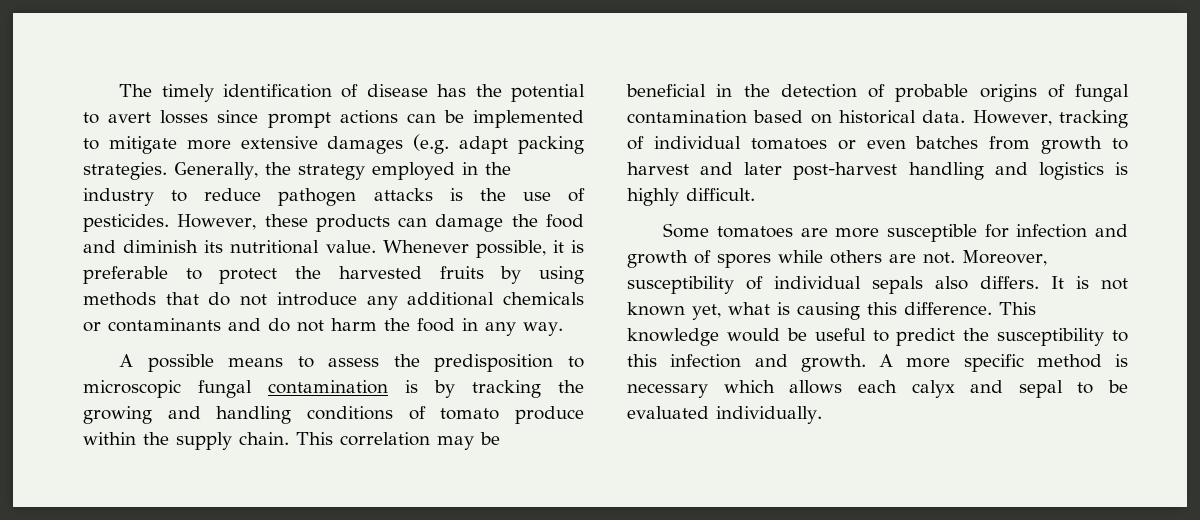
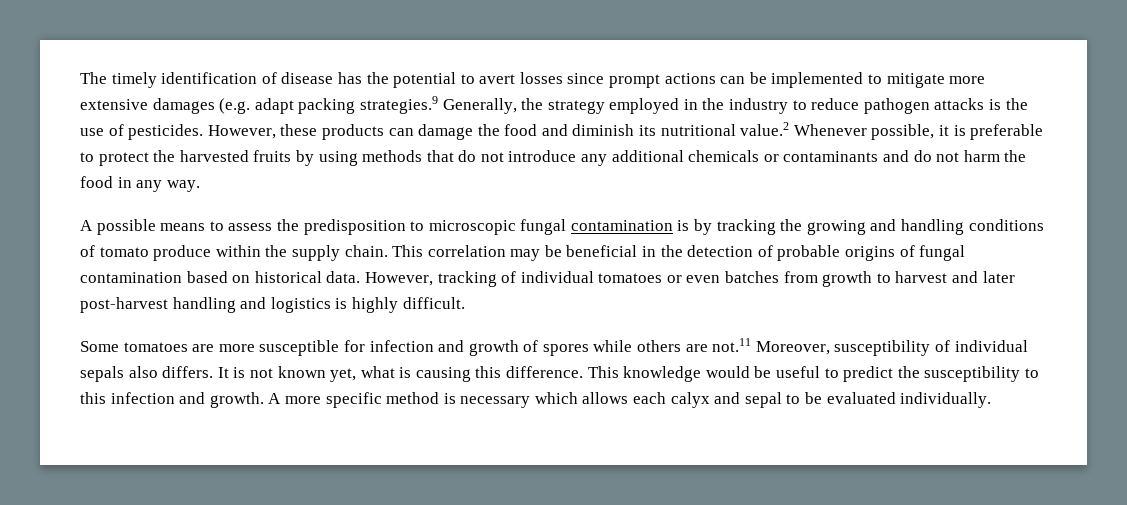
- The timely identification of disease has the potential to avert losses since prompt actions can be implemented to mitigate more extensive damages (e.g. adapt packing strategies. Generally, the strategy employed in the industry to reduce pathogen attacks is the use of pesticides.
+ The timely identification of disease has the potential to avert losses since prompt actions can be implemented to mitigate more extensive damages (e.g. adapt packing strategies.9 Generally, the strategy employed in the industry to reduce pathogen attacks is the use of pesticides.
- However, these products can damage the food and diminish its nutritional value. Whenever possible, it is preferable to protect the harvested fruits by using methods that do not introduce any additional chemicals or contaminants and do not harm the food in any way.
+ However, these products can damage the food and diminish its nutritional value.2 Whenever possible, it is preferable to protect the harvested fruits by using methods that do not introduce any additional chemicals or contaminants and do not harm the food in any way.
- Some tomatoes are more susceptible for infection and growth of spores while others are not. Moreover, susceptibility of individual sepals also differs.
+ Some tomatoes are more susceptible for infection and growth of spores while others are not.11 Moreover, susceptibility of individual sepals also differs.

